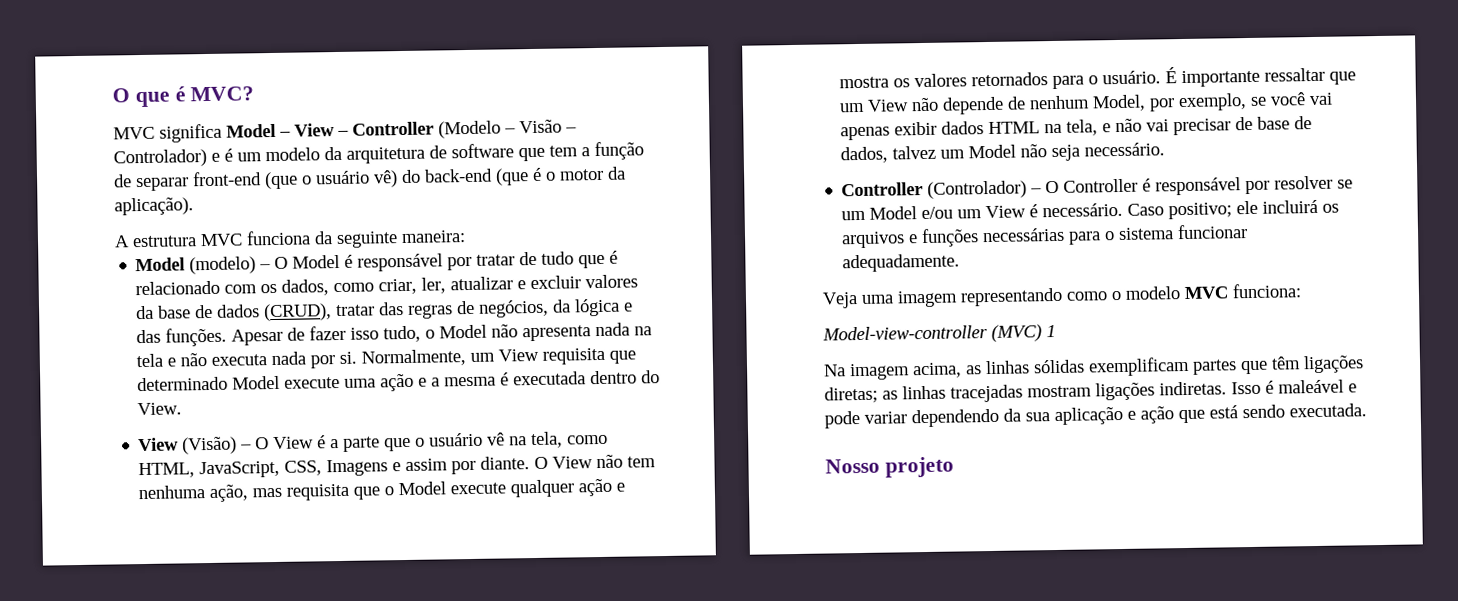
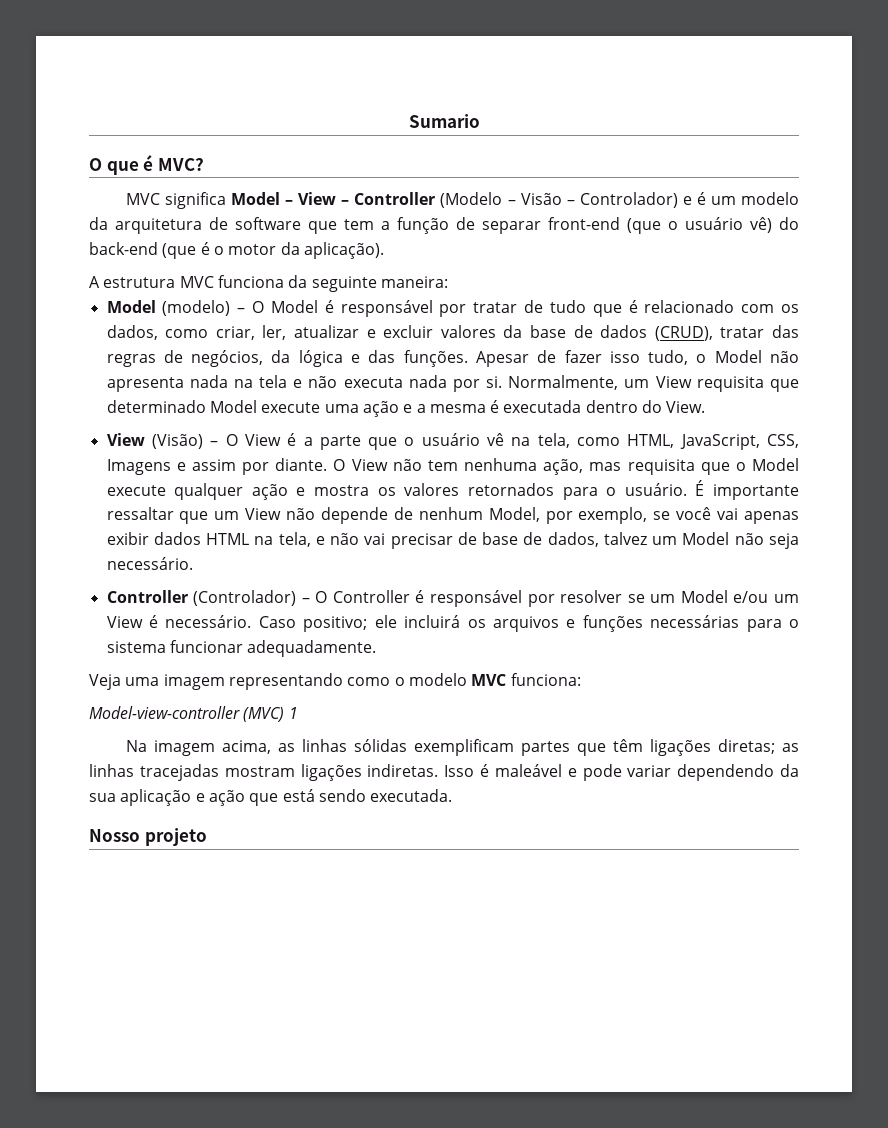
+ Sumario

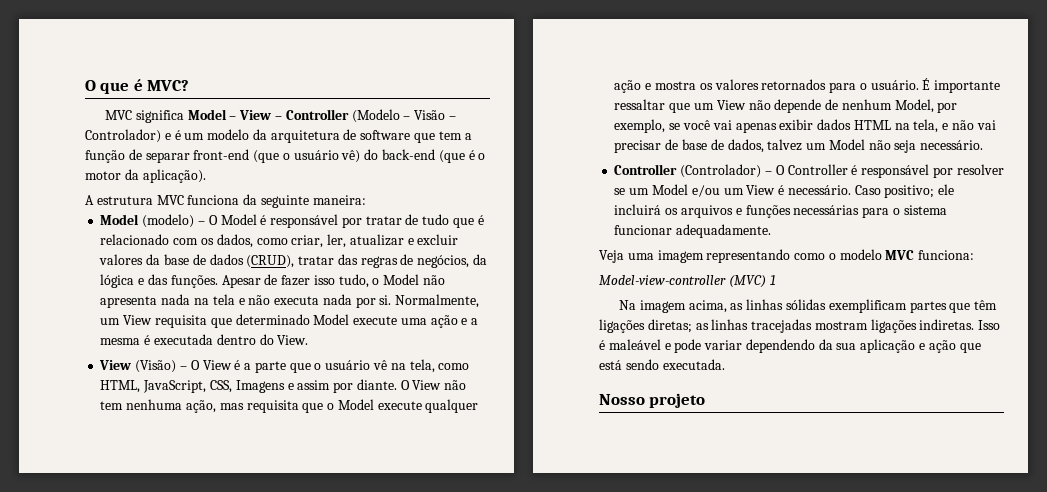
- Sumario

